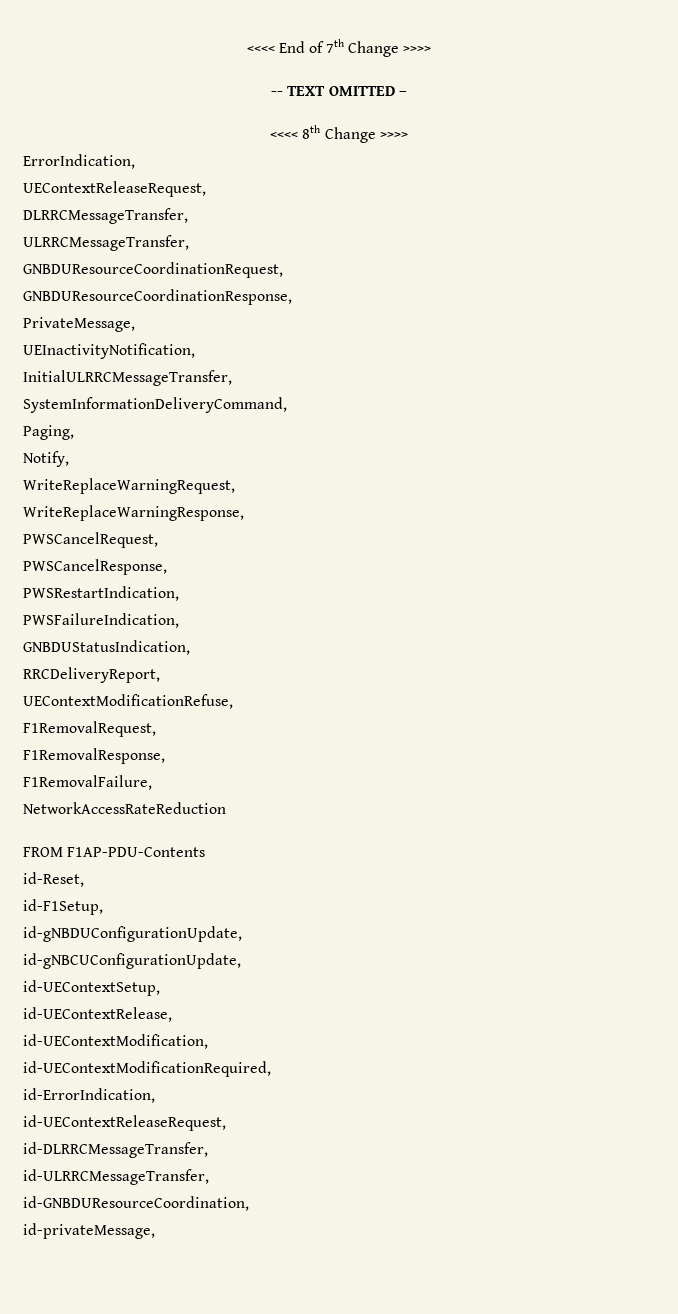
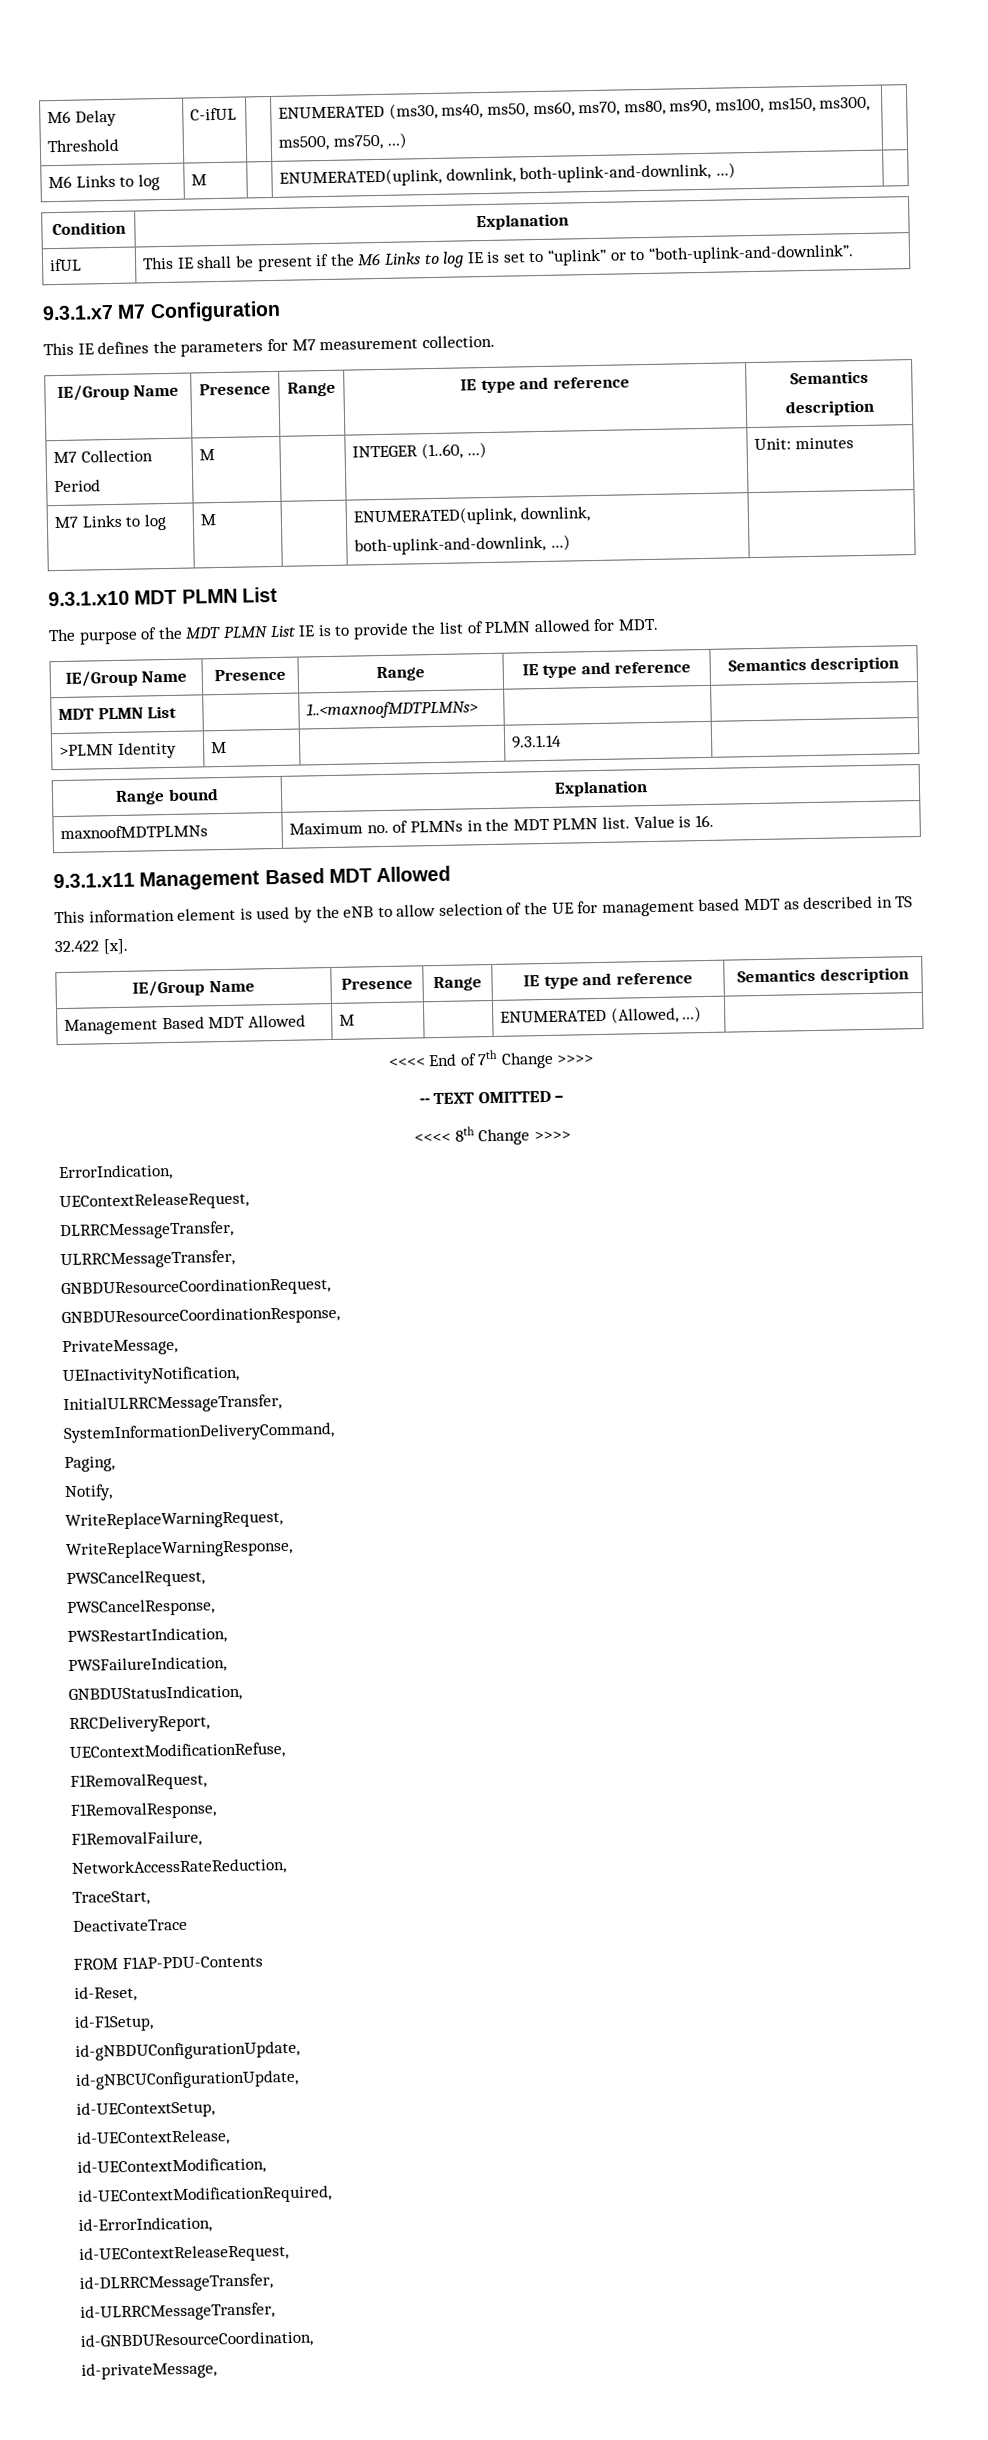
+ M6 Delay Threshold | C-ifUL | | ENUMERATED (ms30, ms40, ms50, ms60, ms70, ms80, ms90, ms100, ms150, ms300, ms500, ms750, …) |
+ M6 Links to log | M | | ENUMERATED(uplink, downlink, both-uplink-and-downlink, …) |
+ Condition | Explanation
+ ifUL | This IE shall be present if the M6 Links to log IE is set to “uplink” or to “both-uplink-and-downlink”.
+ 9.3.1.x7 M7 Configuration
+ This IE defines the parameters for M7 measurement collection.
+ IE/Group Name | Presence | Range | IE type and reference | Semantics description
+ M7 Collection Period | M | | INTEGER (1..60, …) | Unit: minutes
+ M7 Links to log | M | | ENUMERATED(uplink, downlink, both-uplink-and-downlink, …) |
+ 9.3.1.x10 MDT PLMN List
+ The purpose of the MDT PLMN List IE is to provide the list of PLMN allowed for MDT.
+ IE/Group Name | Presence | Range | IE type and reference | Semantics description
+ MDT PLMN List | | 1..<maxnoofMDTPLMNs> | |
+ >PLMN Identity | M | | 9.3.1.14 |
+ Range bound | Explanation
+ maxnoofMDTPLMNs | Maximum no. of PLMNs in the MDT PLMN list. Value is 16.
+ 9.3.1.x11 Management Based MDT Allowed
+ This information element is used by the eNB to allow selection of the UE for management based MDT as described in TS 32.422 [x].
+ IE/Group Name | Presence | Range | IE type and reference | Semantics description
+ Management Based MDT Allowed | M | | ENUMERATED (Allowed, ...) |
- NetworkAccessRateReduction
+ NetworkAccessRateReduction,
+ TraceStart,
+ DeactivateTrace

